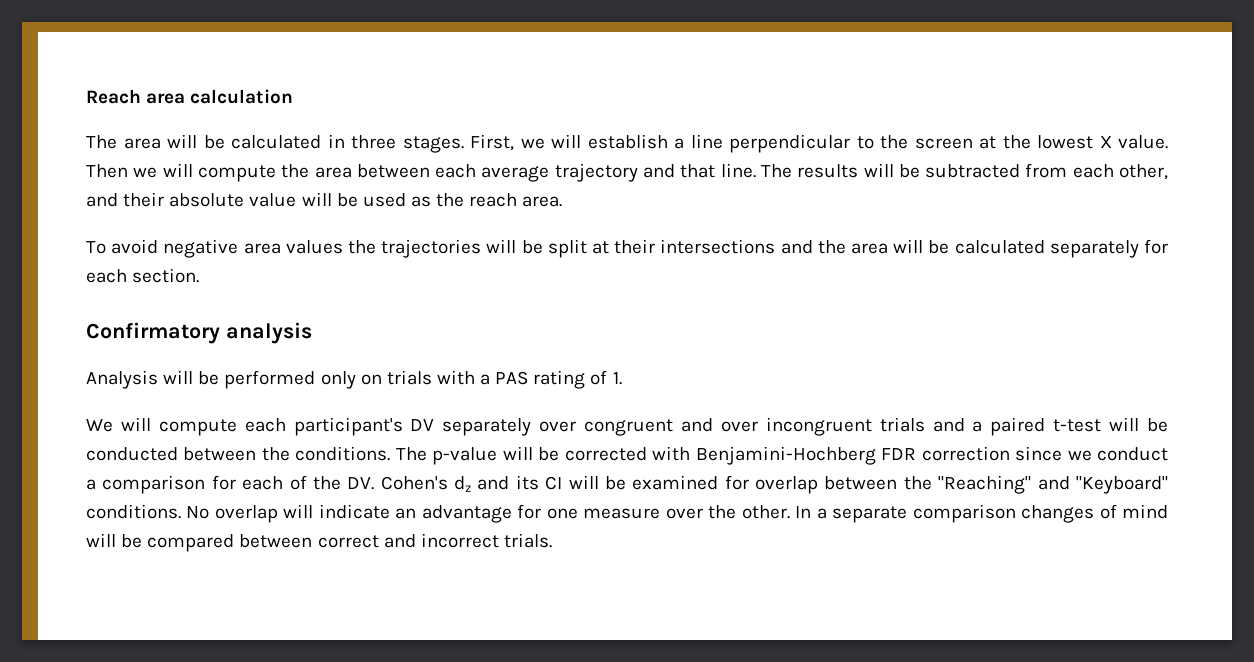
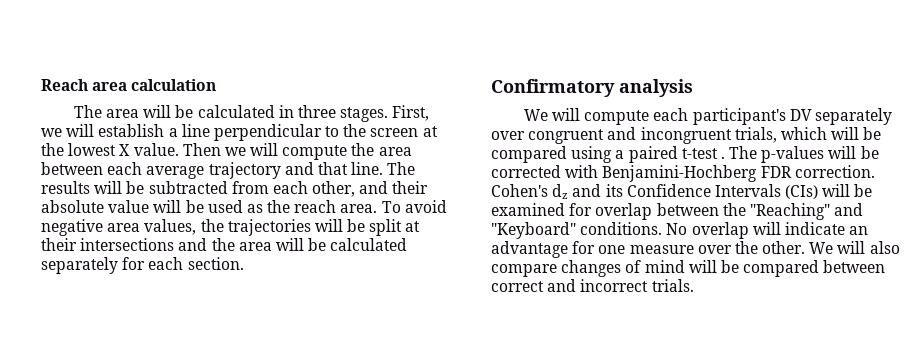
- The results will be subtracted from each other, and their absolute value will be used as the reach area.
- To avoid negative area values the trajectories will be split at their intersections and the area will be calculated separately for each section.
+ The results will be subtracted from each other, and their absolute value will be used as the reach area. To avoid negative area values, the trajectories will be split at their intersections and the area will be calculated separately for each section.
- Analysis will be performed only on trials with a PAS rating of 1.
- We will compute each participant's DV separately over congruent and over incongruent trials and a paired t-test will be conducted between the conditions. The p-value will be corrected with Benjamini-Hochberg FDR correction since we conduct a comparison for each of the DV. Cohen's dz and its CI will be examined for overlap between the "Reaching" and "Keyboard" conditions.
+ We will compute each participant's DV separately over congruent and incongruent trials, which will be compared using a paired t-test . The p-values will be corrected with Benjamini-Hochberg FDR correction. Cohen's dz and its Confidence Intervals (CIs) will be examined for overlap between the "Reaching" and "Keyboard" conditions.
- In a separate comparison changes of mind will be compared between correct and incorrect trials.
+ We will also compare changes of mind will be compared between correct and incorrect trials.

